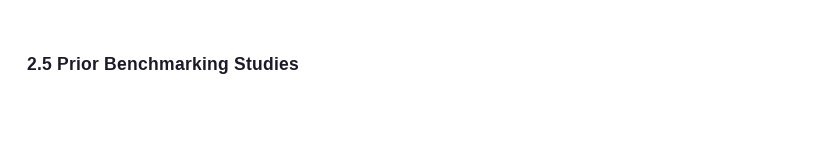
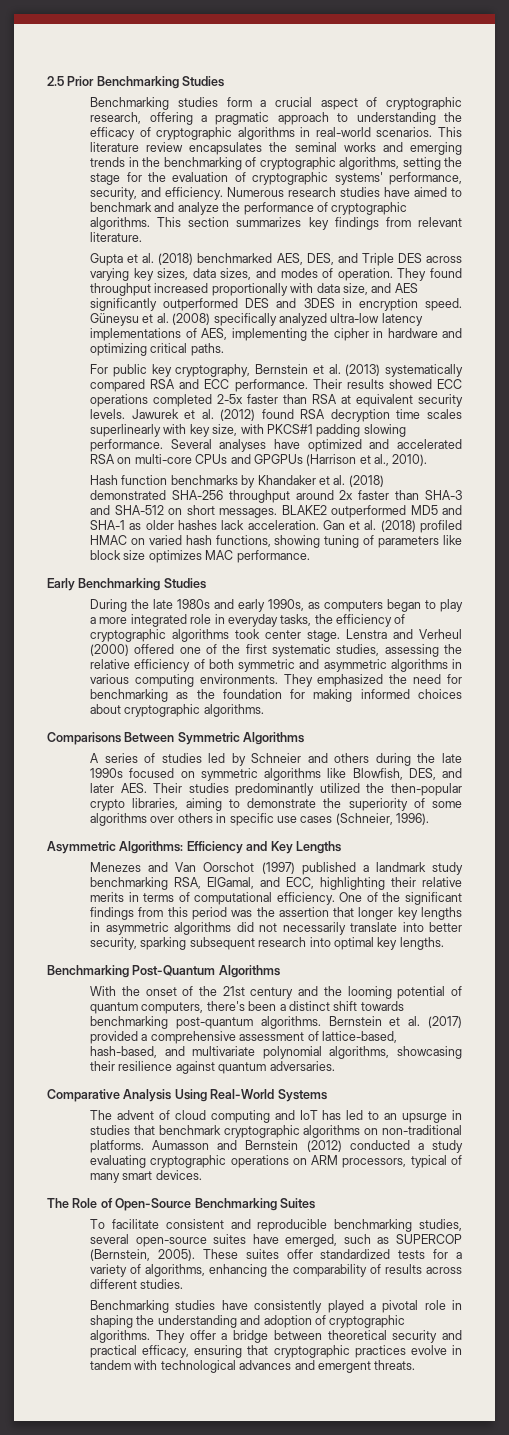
+ Benchmarking studies form a crucial aspect of cryptographic research, offering a pragmatic approach to understanding the efficacy of cryptographic algorithms in real-world scenarios. This literature review encapsulates the seminal works and emerging trends in the benchmarking of cryptographic algorithms, setting the stage for the evaluation of cryptographic systems' performance, security, and efficiency. Numerous research studies have aimed to benchmark and analyze the performance of cryptographic algorithms. This section summarizes key findings from relevant literature.
+ Gupta et al. (2018) benchmarked AES, DES, and Triple DES across varying key sizes, data sizes, and modes of operation. They found throughput increased proportionally with data size, and AES significantly outperformed DES and 3DES in encryption speed. Güneysu et al. (2008) specifically analyzed ultra-low latency implementations of AES, implementing the cipher in hardware and optimizing critical paths.
+ For public key cryptography, Bernstein et al. (2013) systematically compared RSA and ECC performance. Their results showed ECC operations completed 2-5x faster than RSA at equivalent security levels. Jawurek et al. (2012) found RSA decryption time scales superlinearly with key size, with PKCS#1 padding slowing performance. Several analyses have optimized and accelerated RSA on multi-core CPUs and GPGPUs (Harrison et al., 2010).
+ Hash function benchmarks by Khandaker et al. (2018) demonstrated SHA-256 throughput around 2x faster than SHA-3 and SHA-512 on short messages. BLAKE2 outperformed MD5 and SHA-1 as older hashes lack acceleration. Gan et al. (2018) profiled HMAC on varied hash functions, showing tuning of parameters like block size optimizes MAC performance.
+ Early Benchmarking Studies
+ During the late 1980s and early 1990s, as computers began to play a more integrated role in everyday tasks, the efficiency of cryptographic algorithms took center stage. Lenstra and Verheul (2000) offered one of the first systematic studies, assessing the relative efficiency of both symmetric and asymmetric algorithms in various computing environments. They emphasized the need for benchmarking as the foundation for making informed choices about cryptographic algorithms.
+ Comparisons Between Symmetric Algorithms
+ A series of studies led by Schneier and others during the late 1990s focused on symmetric algorithms like Blowfish, DES, and later AES. Their studies predominantly utilized the then-popular crypto libraries, aiming to demonstrate the superiority of some algorithms over others in specific use cases (Schneier, 1996).
+ Asymmetric Algorithms: Efficiency and Key Lengths
+ Menezes and Van Oorschot (1997) published a landmark study benchmarking RSA, ElGamal, and ECC, highlighting their relative merits in terms of computational efficiency. One of the significant findings from this period was the assertion that longer key lengths in asymmetric algorithms did not necessarily translate into better security, sparking subsequent research into optimal key lengths.
+ Benchmarking Post-Quantum Algorithms
+ With the onset of the 21st century and the looming potential of quantum computers, there's been a distinct shift towards benchmarking post-quantum algorithms. Bernstein et al. (2017) provided a comprehensive assessment of lattice-based, hash-based, and multivariate polynomial algorithms, showcasing their resilience against quantum adversaries.
+ Comparative Analysis Using Real-World Systems
+ The advent of cloud computing and IoT has led to an upsurge in studies that benchmark cryptographic algorithms on non-traditional platforms. Aumasson and Bernstein (2012) conducted a study evaluating cryptographic operations on ARM processors, typical of many smart devices.
+ The Role of Open-Source Benchmarking Suites
+ To facilitate consistent and reproducible benchmarking studies, several open-source suites have emerged, such as SUPERCOP (Bernstein, 2005). These suites offer standardized tests for a variety of algorithms, enhancing the comparability of results across different studies.
+ Benchmarking studies have consistently played a pivotal role in shaping the understanding and adoption of cryptographic algorithms. They offer a bridge between theoretical security and practical efficacy, ensuring that cryptographic practices evolve in tandem with technological advances and emergent threats.

